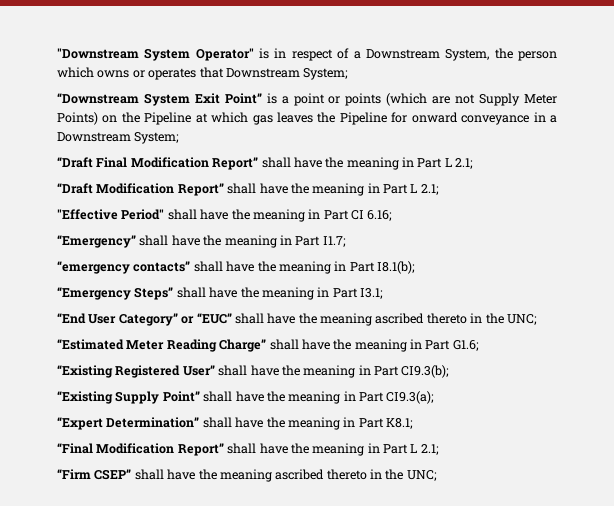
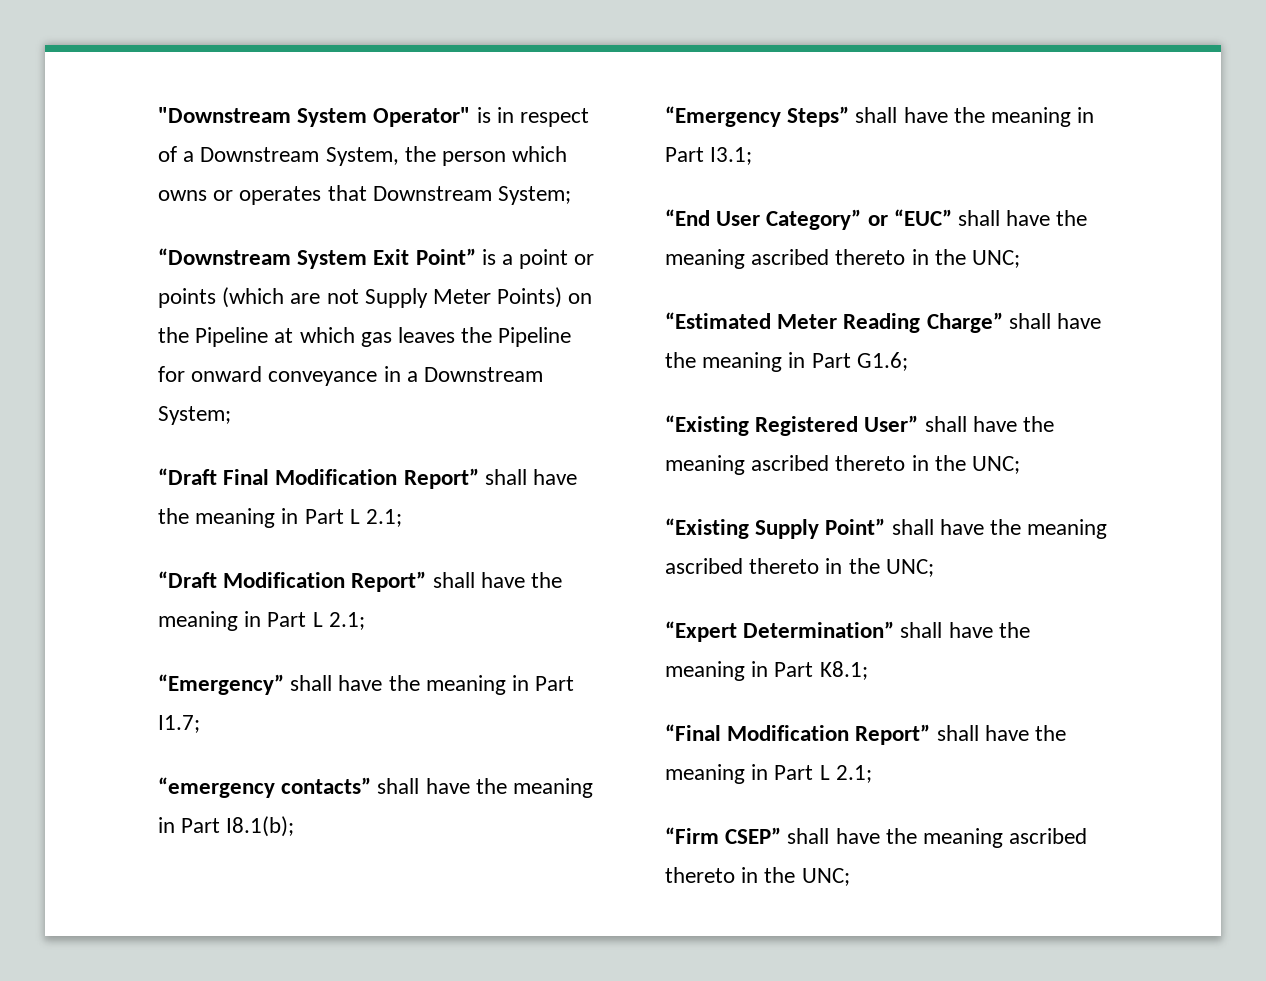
- "Effective Period" shall have the meaning in Part CI 6.16;
- “Existing Registered User” shall have the meaning in Part CI9.3(b);
+ “Existing Registered User” shall have the meaning ascribed thereto in the UNC;
- “Existing Supply Point” shall have the meaning in Part CI9.3(a);
+ “Existing Supply Point” shall have the meaning ascribed thereto in the UNC;

